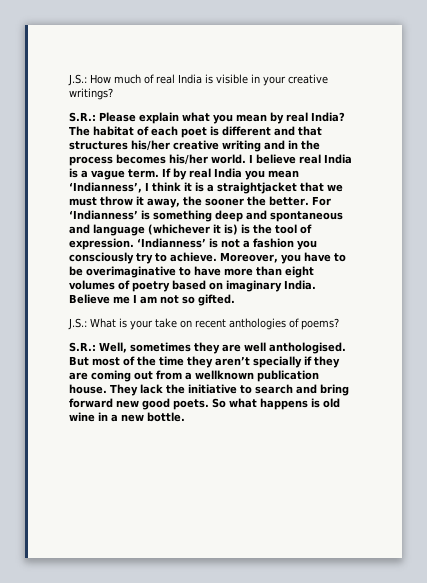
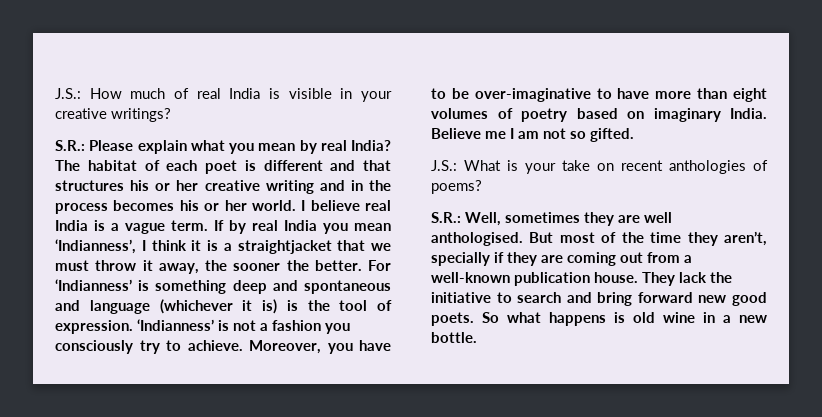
- The habitat of each poet is different and that structures his/her creative writing and in the process becomes his/her world.
+ The habitat of each poet is different and that structures his or her creative writing and in the process becomes his or her world.
- Moreover, you have to be overimaginative to have more than eight volumes of poetry based on imaginary India.
+ Moreover, you have to be over-imaginative to have more than eight volumes of poetry based on imaginary India.
- But most of the time they aren’t specially if they are coming out from a wellknown publication house.
+ But most of the time they aren’t, specially if they are coming out from a well-known publication house.

